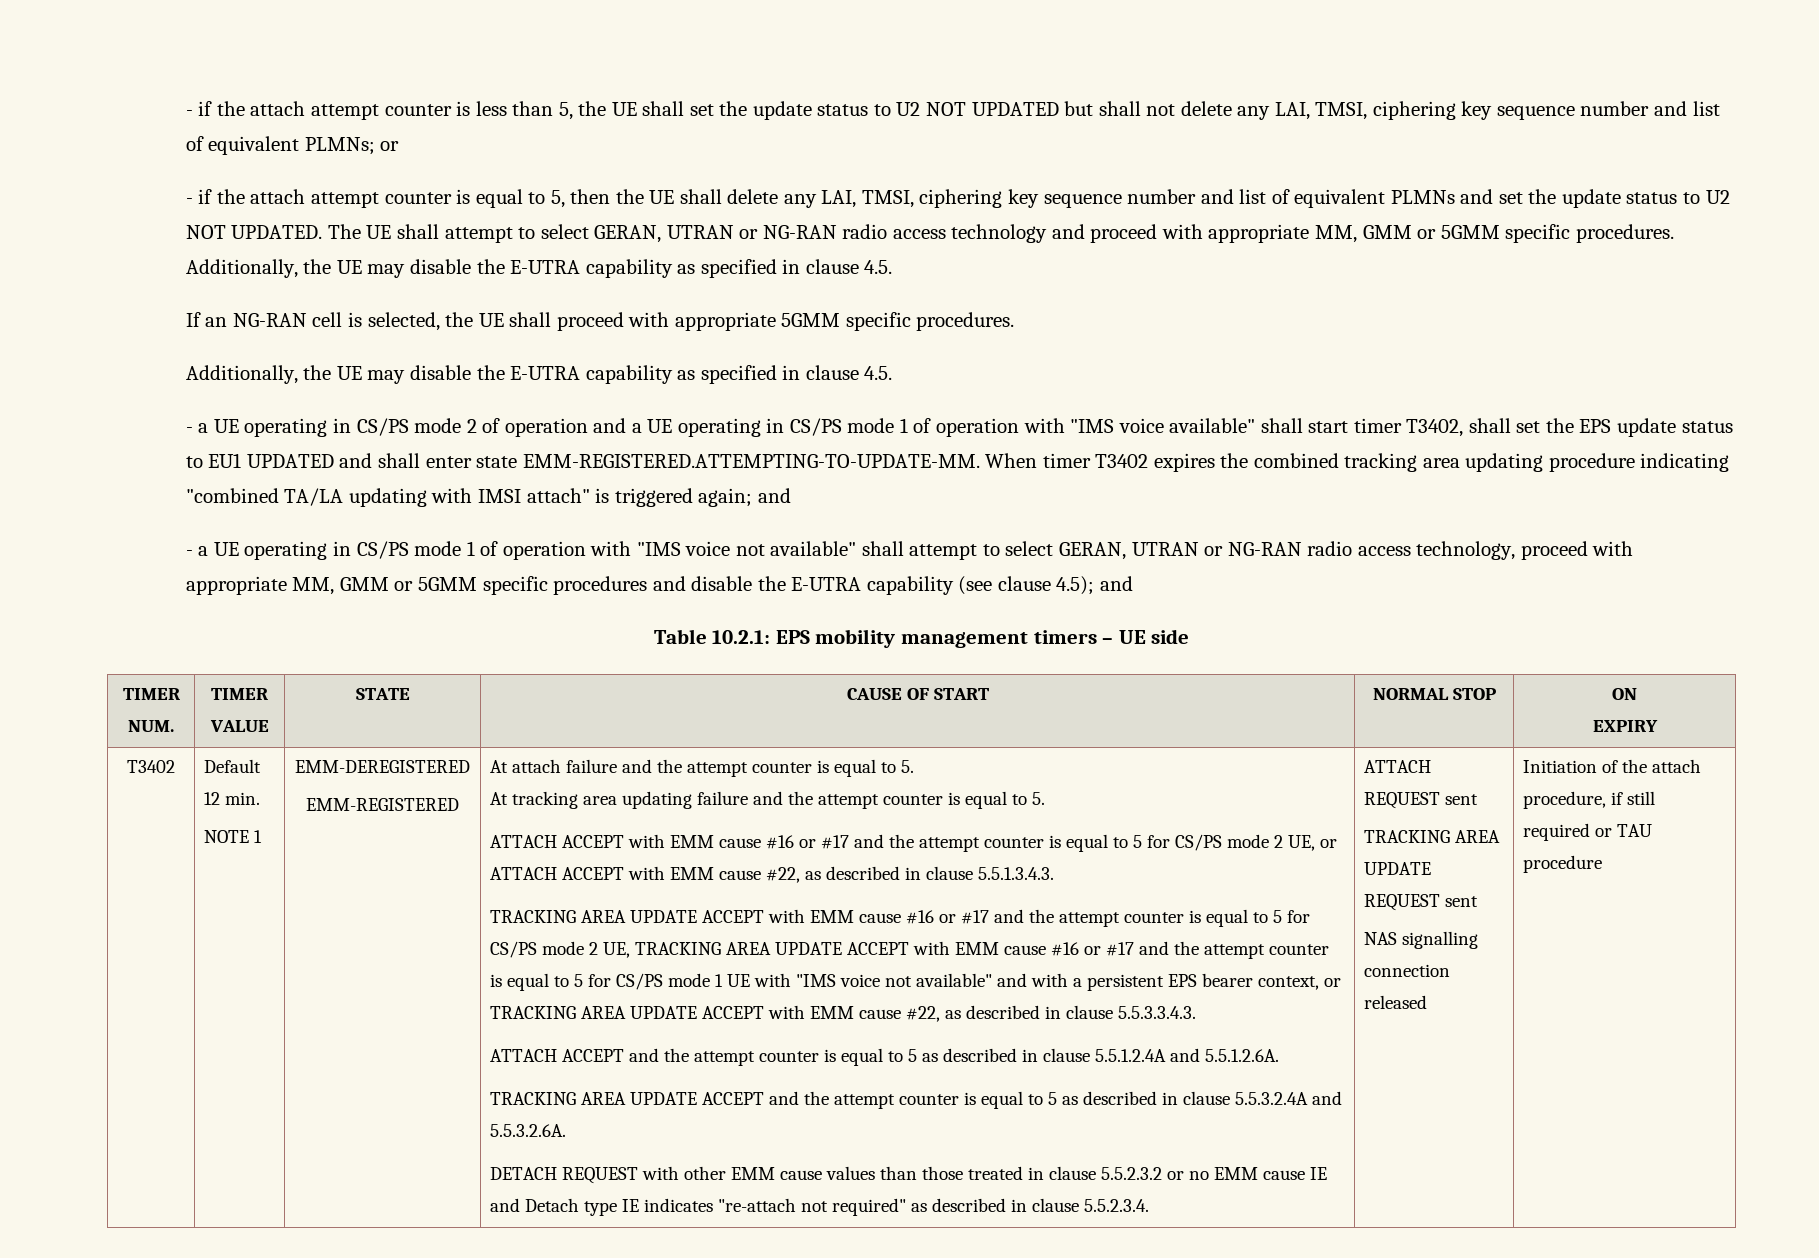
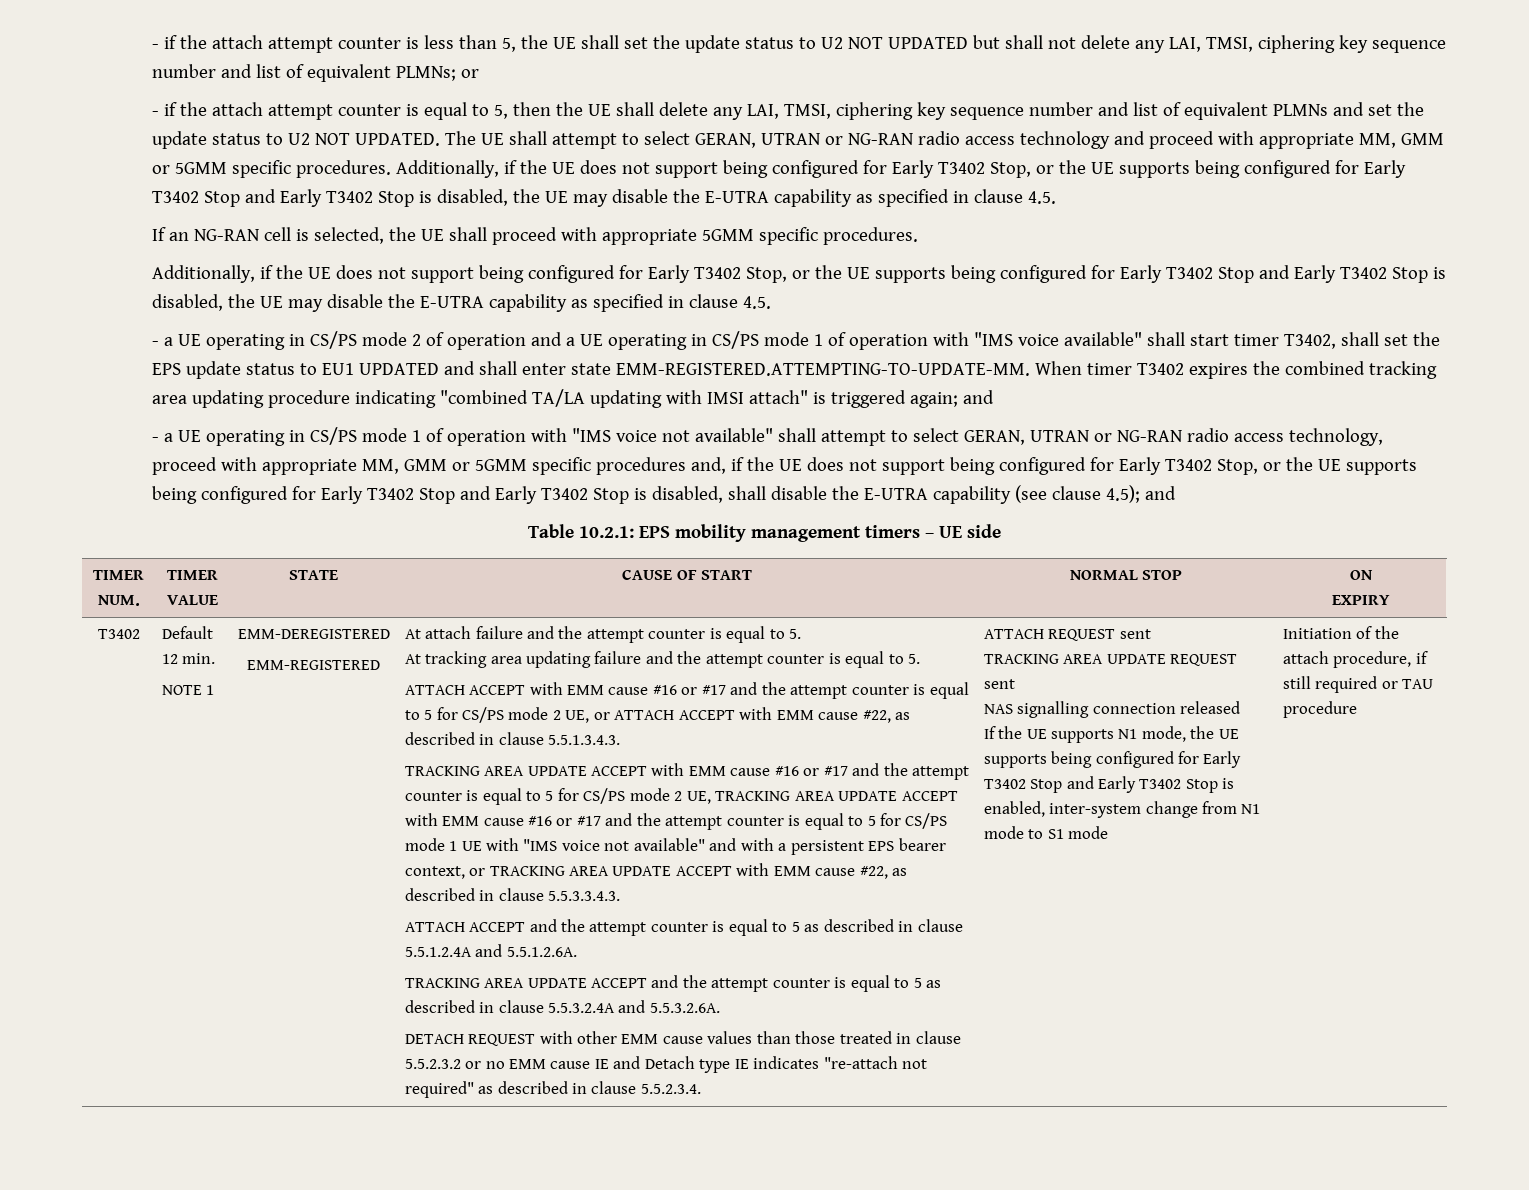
- The UE shall attempt to select GERAN, UTRAN or NG-RAN radio access technology and proceed with appropriate MM, GMM or 5GMM specific procedures. Additionally, the UE may disable the E-UTRA capability as specified in clause 4.5.
+ The UE shall attempt to select GERAN, UTRAN or NG-RAN radio access technology and proceed with appropriate MM, GMM or 5GMM specific procedures. Additionally, if the UE does not support being configured for Early T3402 Stop, or the UE supports being configured for Early T3402 Stop and Early T3402 Stop is disabled, the UE may disable the E-UTRA capability as specified in clause 4.5.
  If an NG-RAN cell is selected, the UE shall proceed with appropriate 5GMM specific procedures.
- Additionally, the UE may disable the E-UTRA capability as specified in clause 4.5.
+ Additionally, if the UE does not support being configured for Early T3402 Stop, or the UE supports being configured for Early T3402 Stop and Early T3402 Stop is disabled, the UE may disable the E-UTRA capability as specified in clause 4.5.
- - a UE operating in CS/PS mode 1 of operation with "IMS voice not available" shall attempt to select GERAN, UTRAN or NG-RAN radio access technology, proceed with appropriate MM, GMM or 5GMM specific procedures and disable the E-UTRA capability (see clause 4.5); and
+ - a UE operating in CS/PS mode 1 of operation with "IMS voice not available" shall attempt to select GERAN, UTRAN or NG-RAN radio access technology, proceed with appropriate MM, GMM or 5GMM specific procedures and, if the UE does not support being configured for Early T3402 Stop, or the UE supports being configured for Early T3402 Stop and Early T3402 Stop is disabled, shall disable the E-UTRA capability (see clause 4.5); and
+ If the UE supports N1 mode, the UE supports being configured for Early T3402 Stop and Early T3402 Stop is enabled, inter-system change from N1 mode to S1 mode

